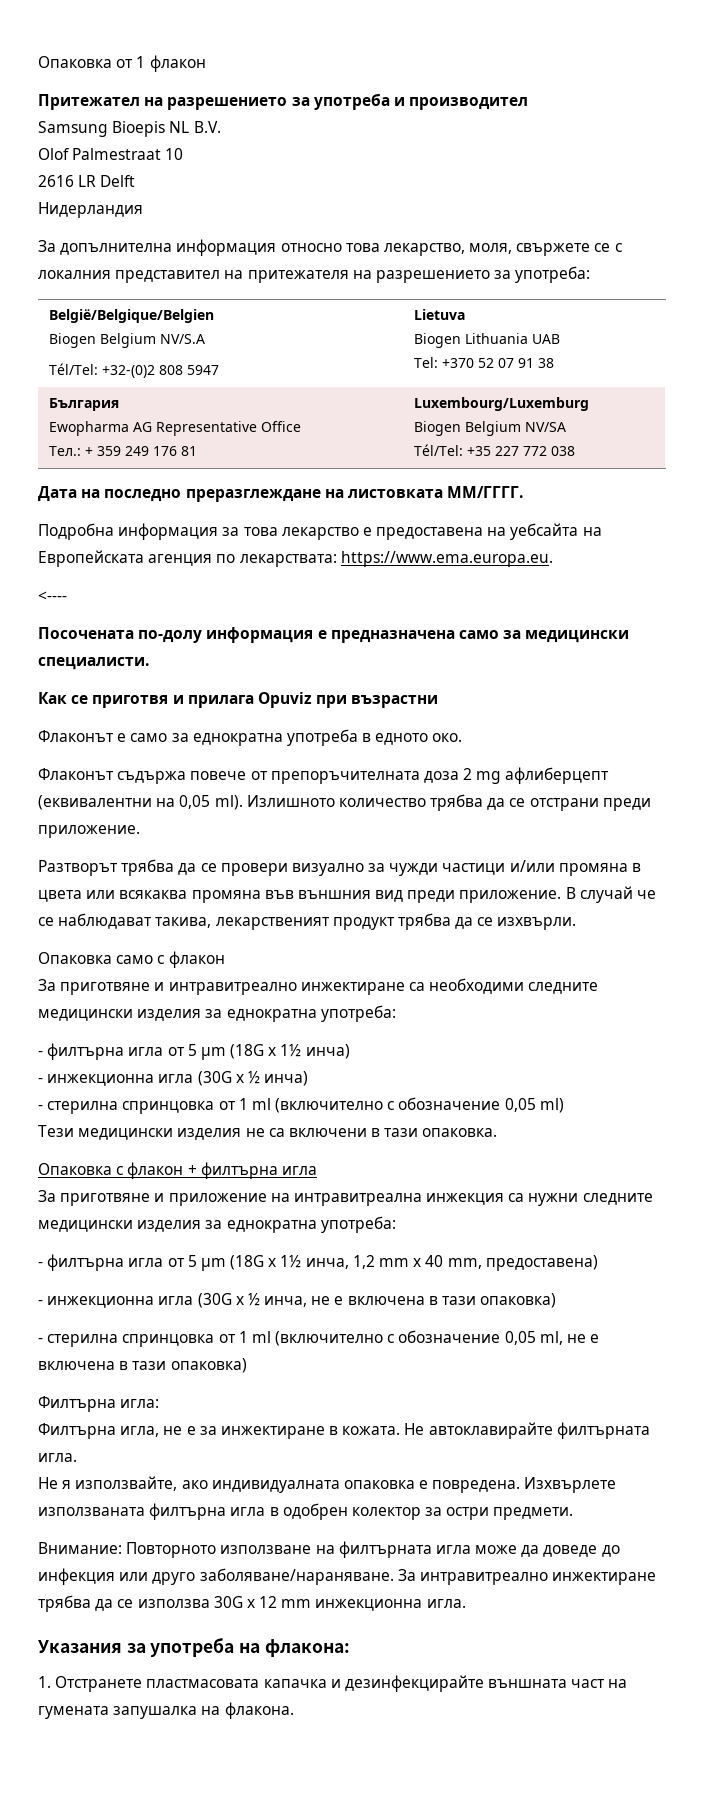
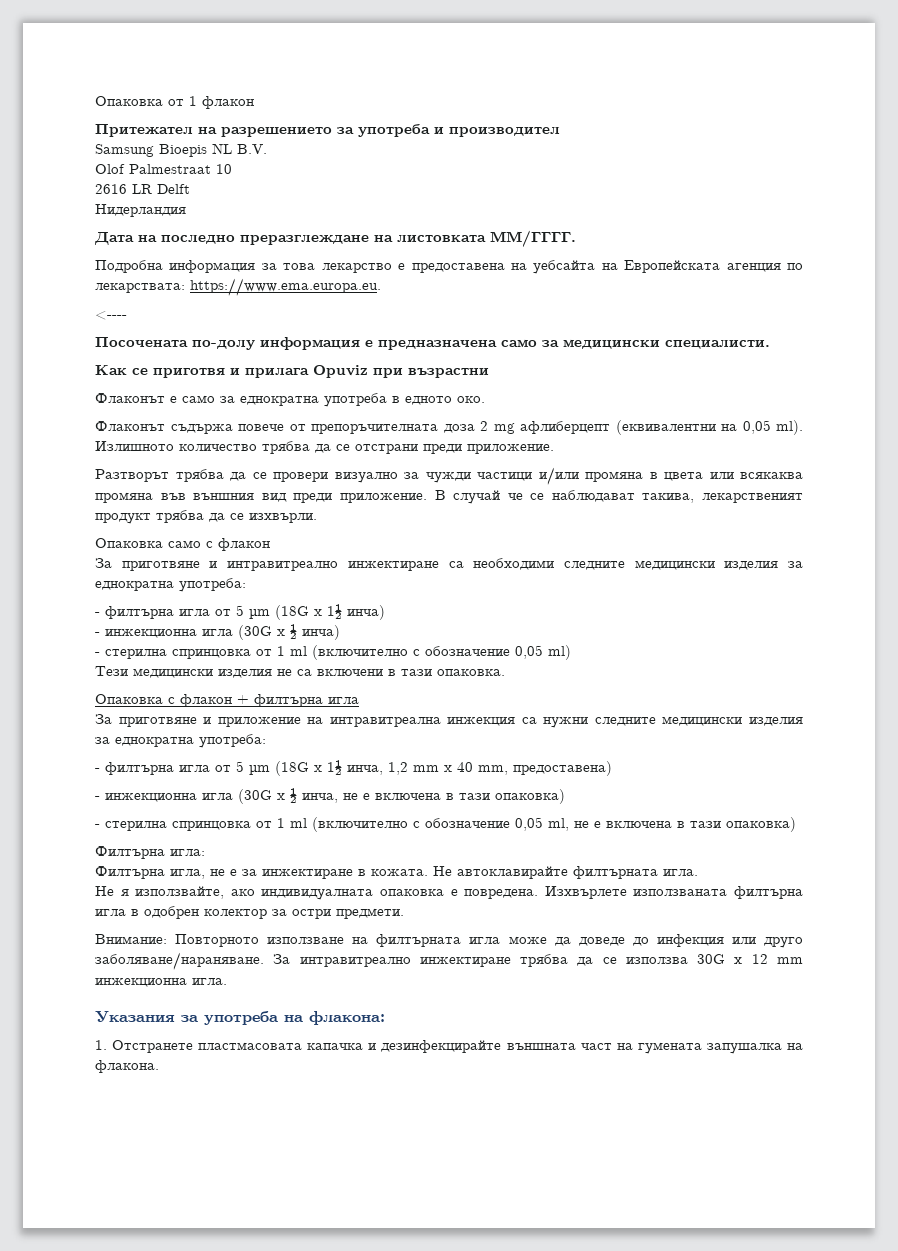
- За допълнителна информация относно това лекарствo, моля, свържете се с локалния представител на притежателя на разрешението за употреба:
- België/Belgique/Belgien
- Biogen Belgium NV/S.A
- Tél/Tel: +32-(0)2 808 5947 | Lietuva
- Biogen Lithuania UAB
- Tel: +370 52 07 91 38
- България
- Ewopharma AG Representative Office
- Teл.: + 359 249 176 81 | Luxembourg/Luxemburg
- Biogen Belgium NV/SA
- Tél/Tel: +35 227 772 038

